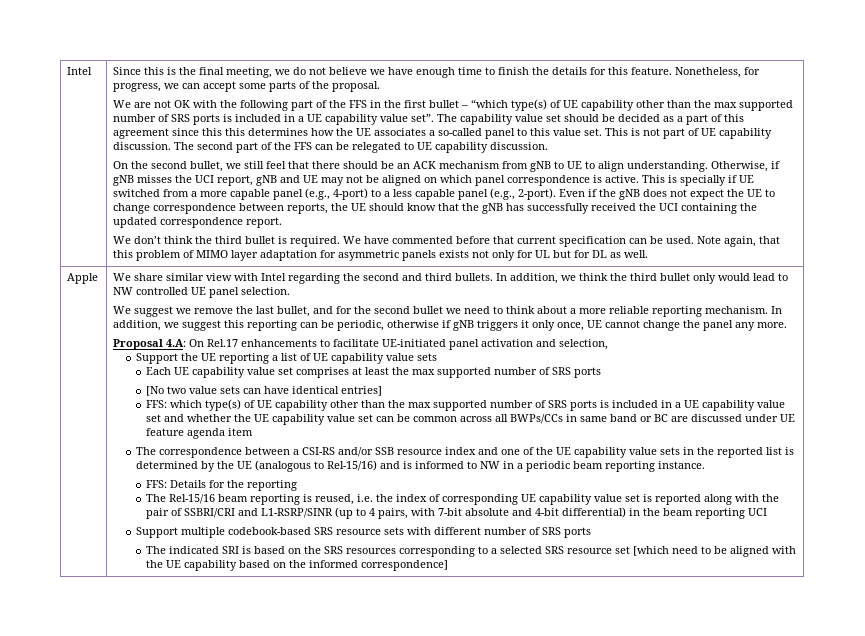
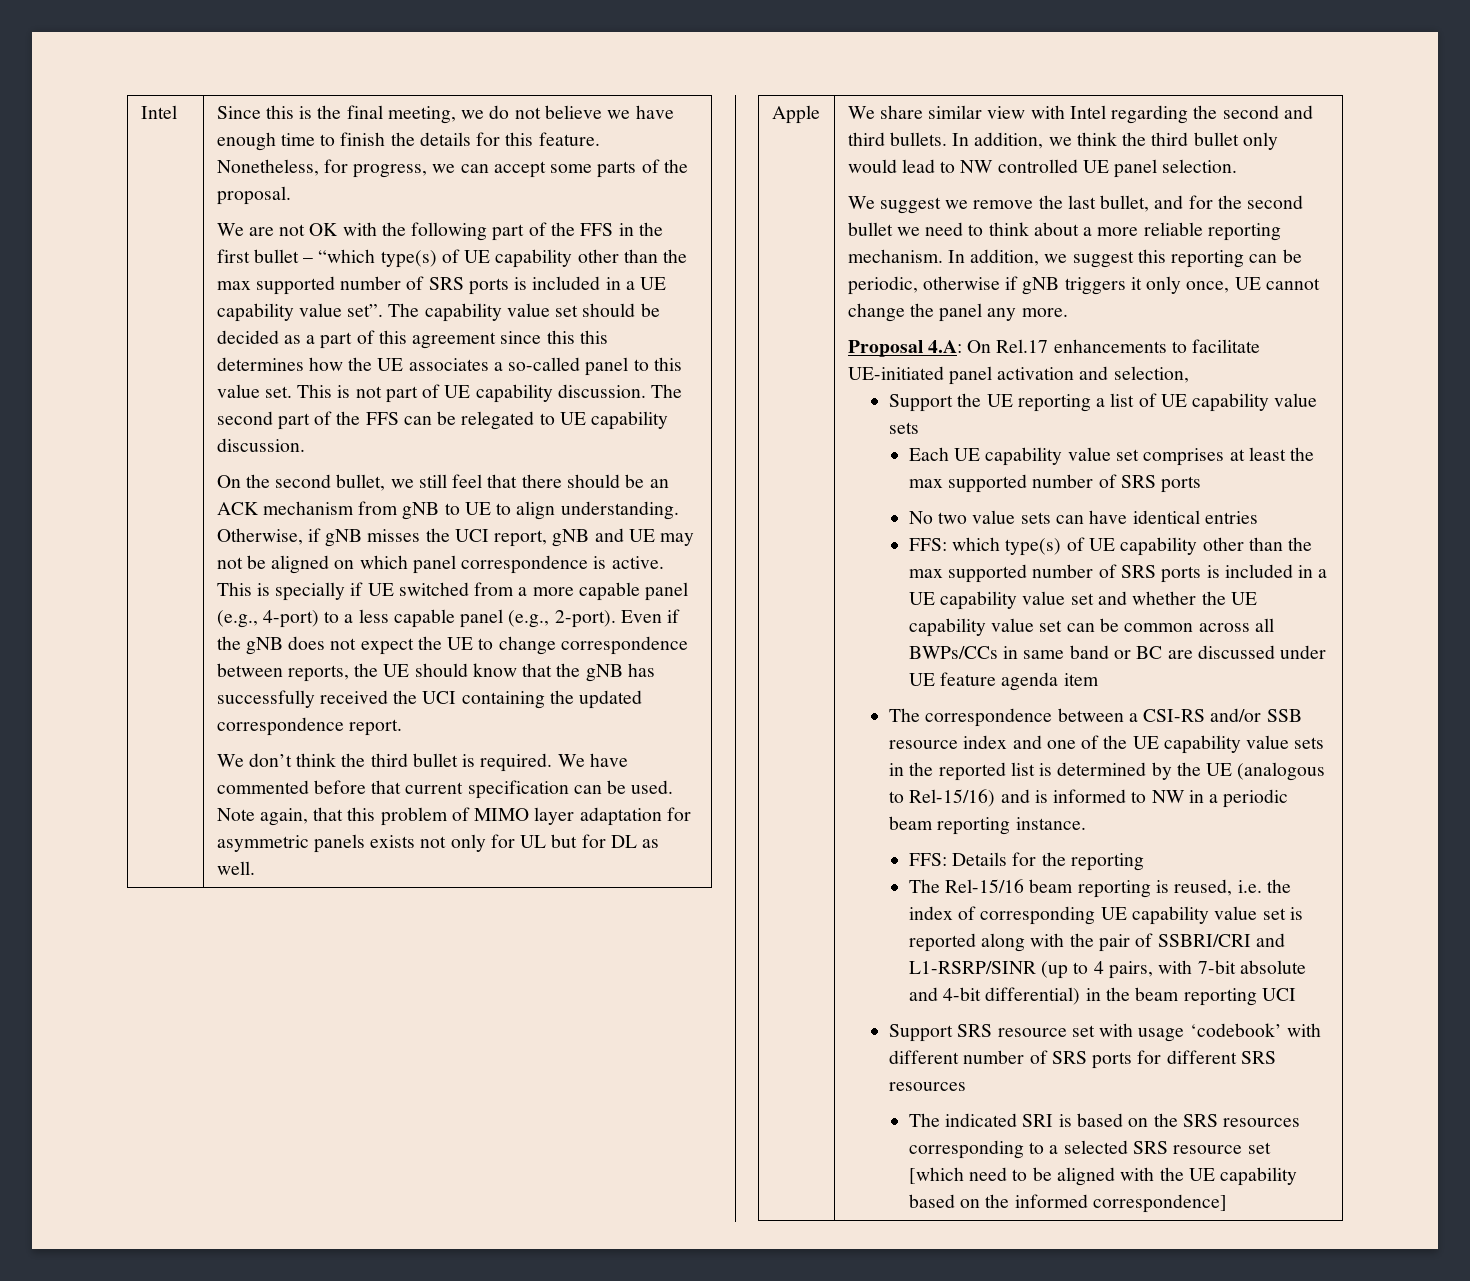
- [No two value sets can have identical entries]
+ No two value sets can have identical entries
- Support multiple codebook-based SRS resource sets with different number of SRS ports
+ Support SRS resource set with usage ‘codebook’ with different number of SRS ports for different SRS resources

